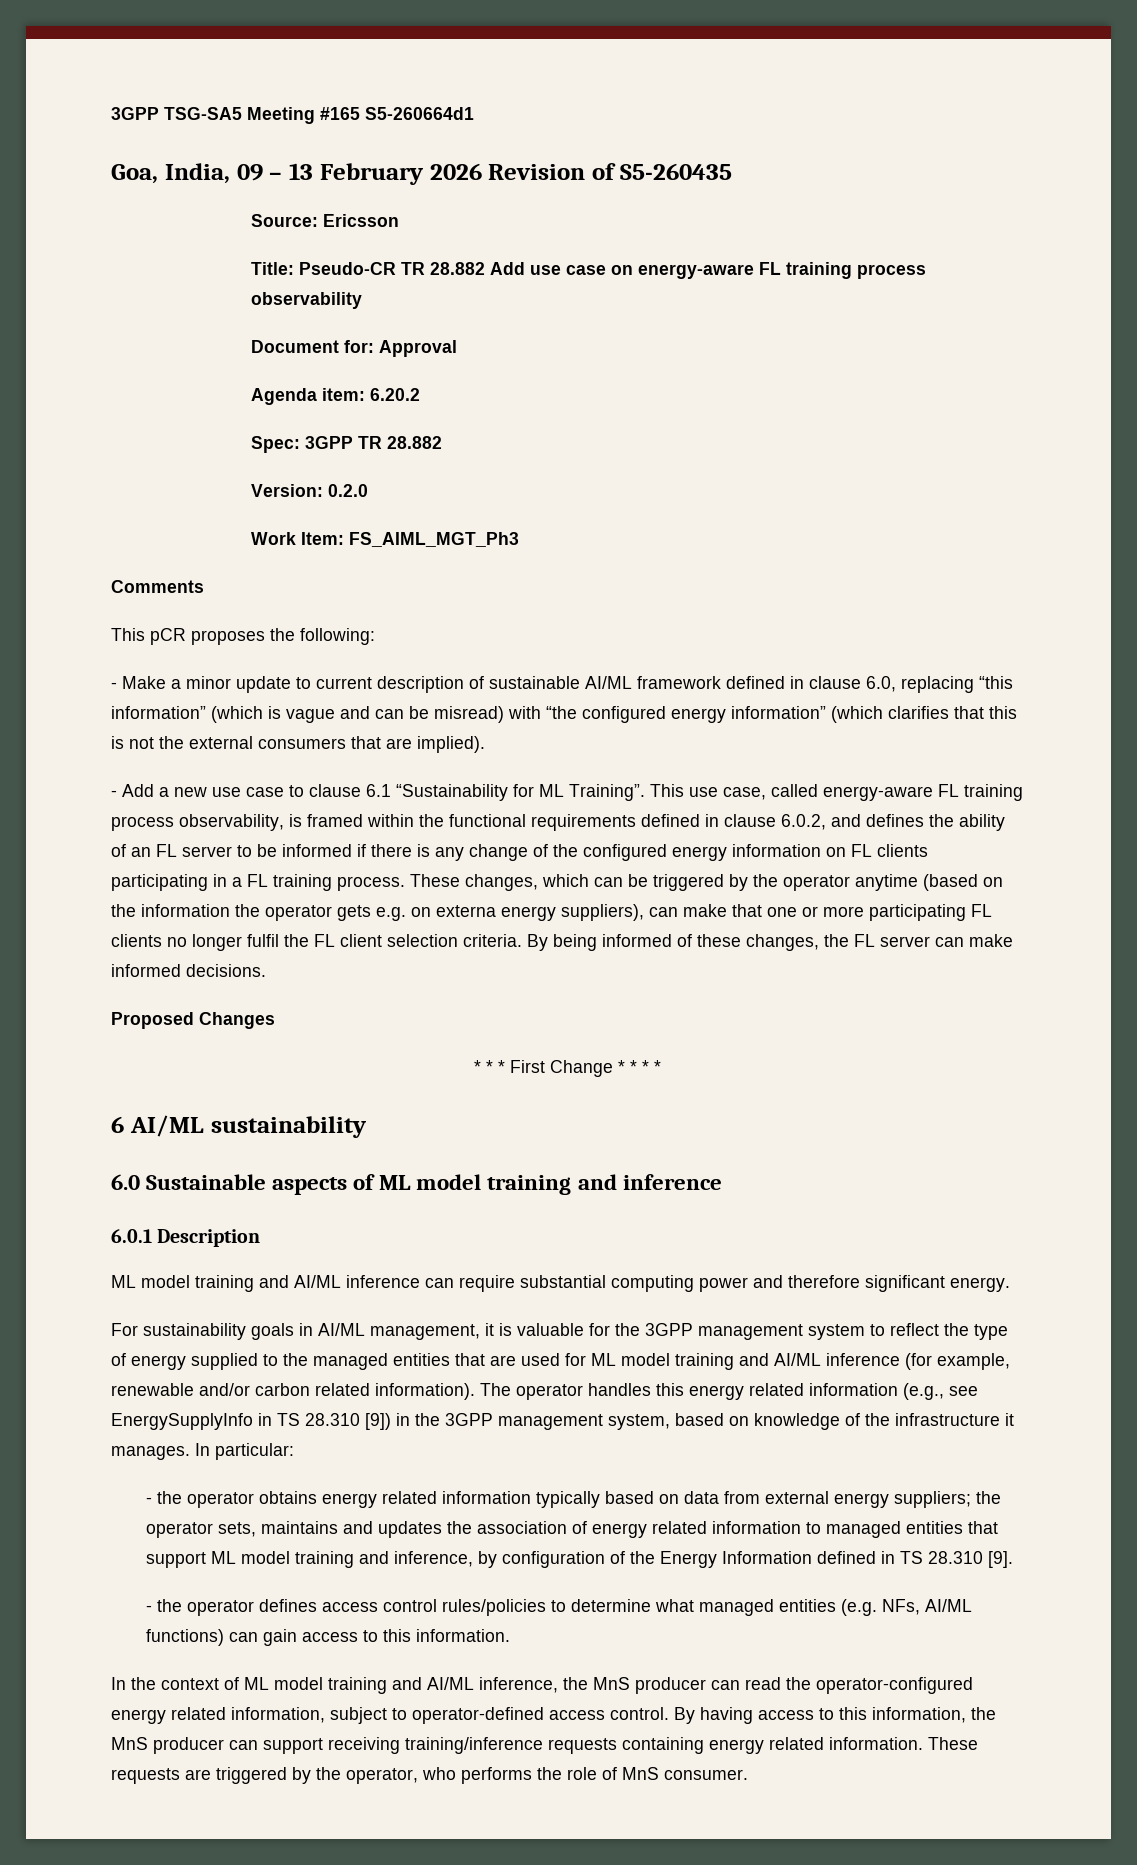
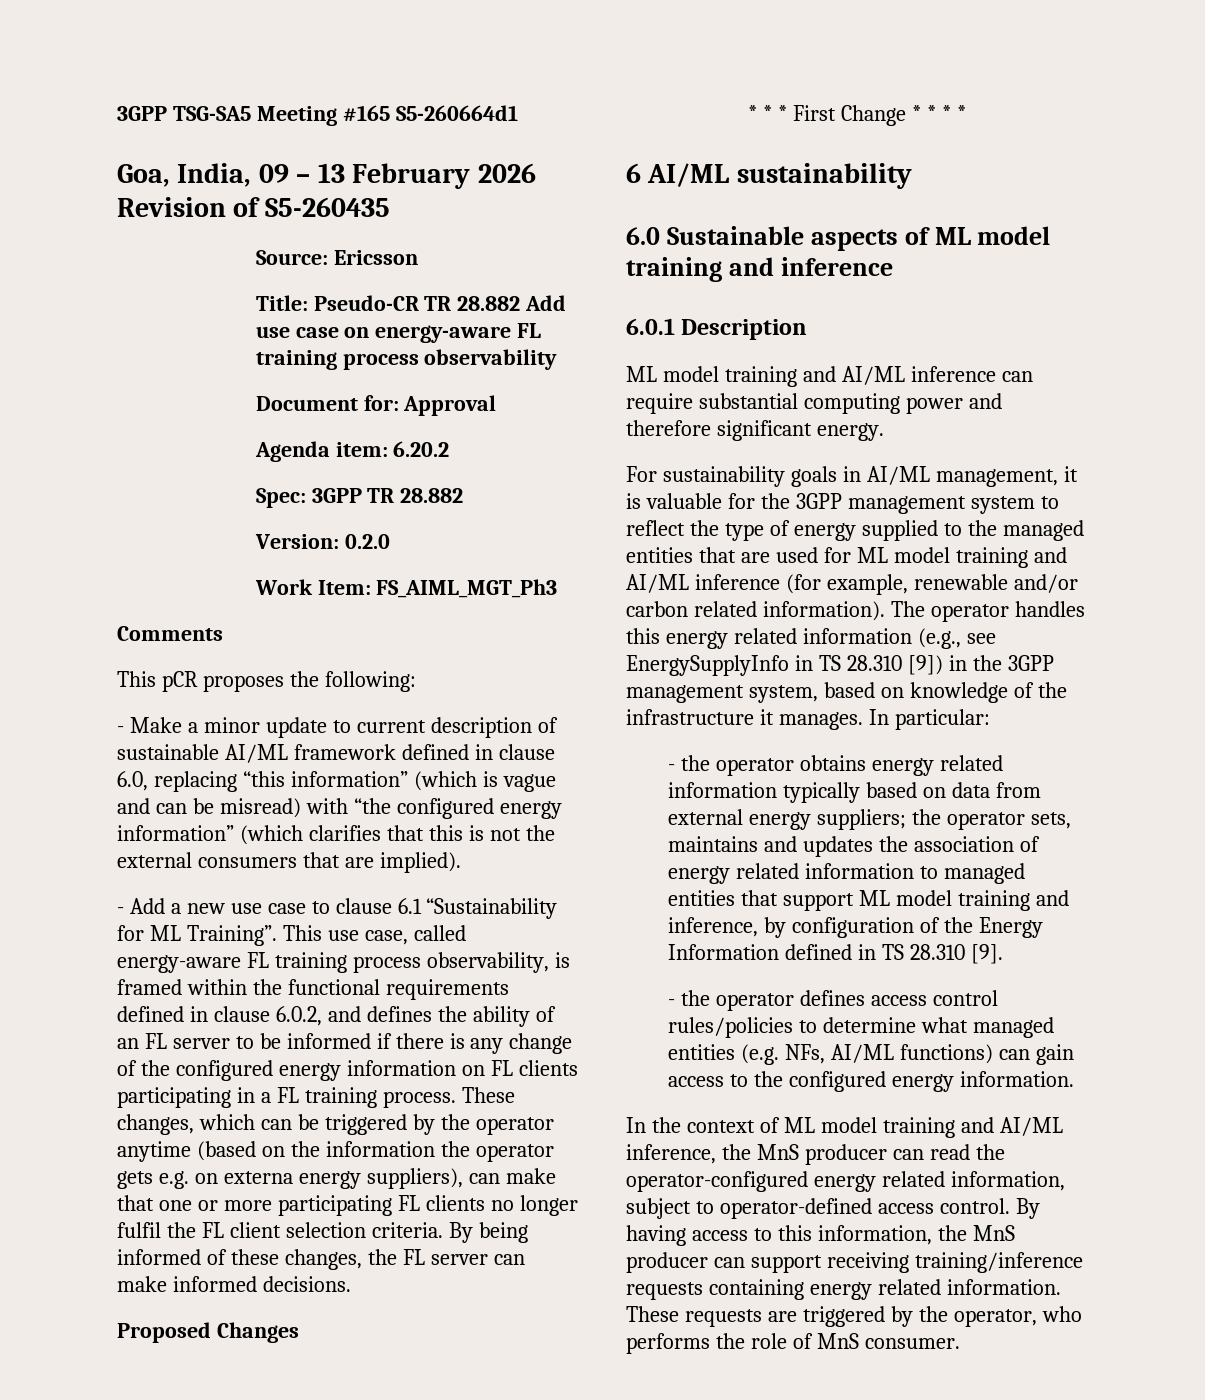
- - the operator defines access control rules/policies to determine what managed entities (e.g. NFs, AI/ML functions) can gain access to this information.
+ - the operator defines access control rules/policies to determine what managed entities (e.g. NFs, AI/ML functions) can gain access to the configured energy information.

